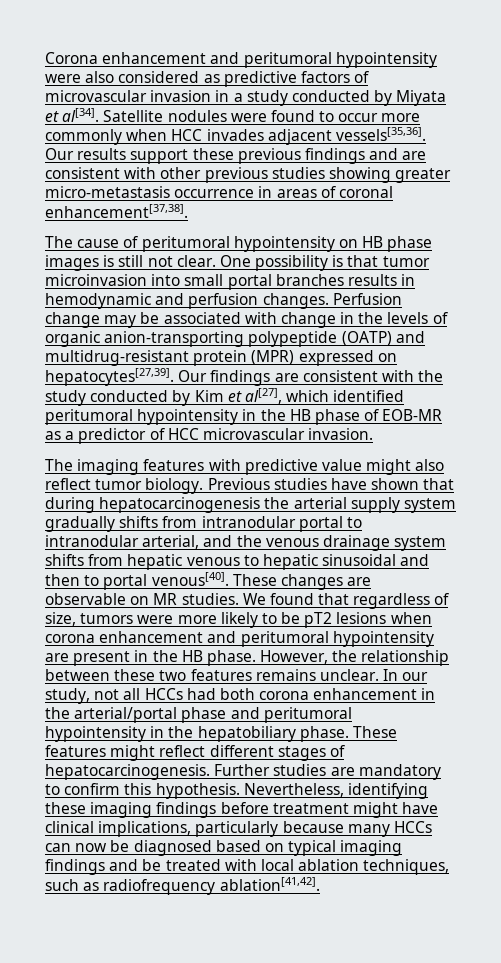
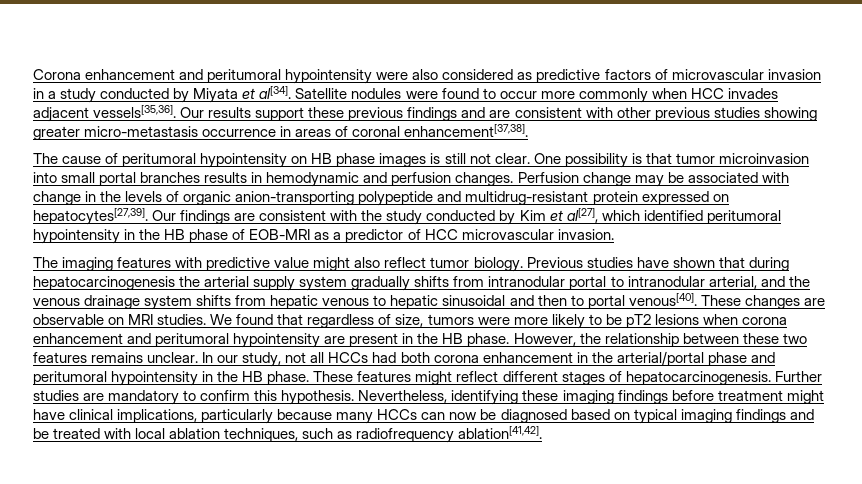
- Perfusion change may be associated with change in the levels of organic anion-transporting polypeptide (OATP) and multidrug-resistant protein (MPR) expressed on hepatocytes[27,39].
+ Perfusion change may be associated with change in the levels of organic anion-transporting polypeptide and multidrug-resistant protein expressed on hepatocytes[27,39].
- Our findings are consistent with the study conducted by Kim et al[27], which identified peritumoral hypointensity in the HB phase of EOB-MR as a predictor of HCC microvascular invasion.
+ Our findings are consistent with the study conducted by Kim et al[27], which identified peritumoral hypointensity in the HB phase of EOB-MRI as a predictor of HCC microvascular invasion.
- These changes are observable on MR studies.
+ These changes are observable on MRI studies.
- In our study, not all HCCs had both corona enhancement in the arterial/portal phase and peritumoral hypointensity in the hepatobiliary phase.
+ In our study, not all HCCs had both corona enhancement in the arterial/portal phase and peritumoral hypointensity in the HB phase.

